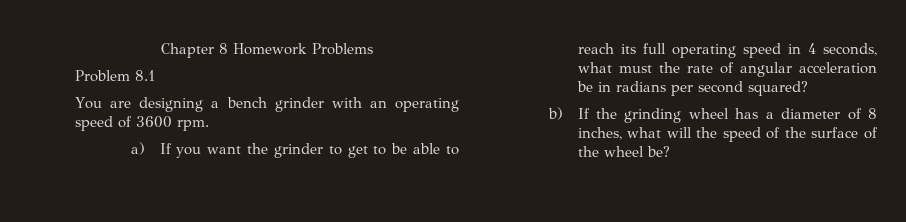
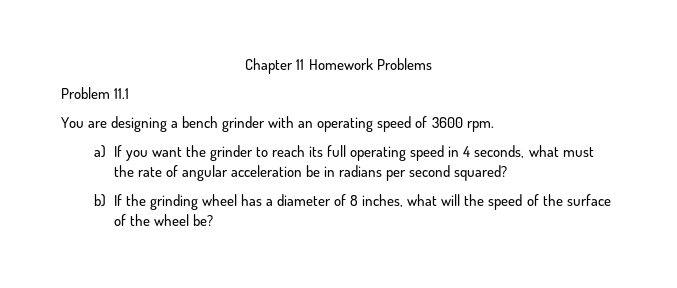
- Chapter 8 Homework Problems
+ Chapter 11 Homework Problems
- Problem 8.1
+ Problem 11.1
- a) If you want the grinder to get to be able to reach its full operating speed in 4 seconds, what must the rate of angular acceleration be in radians per second squared?
+ a) If you want the grinder to reach its full operating speed in 4 seconds, what must the rate of angular acceleration be in radians per second squared?

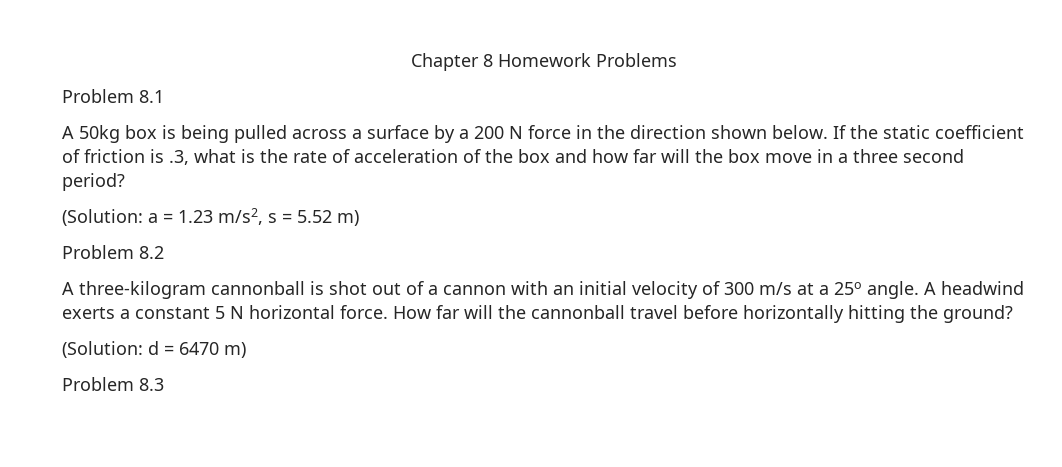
- Chapter 11 Homework Problems
+ Chapter 8 Homework Problems
- Problem 11.1
- You are designing a bench grinder with an operating speed of 3600 rpm.
- a) If you want the grinder to reach its full operating speed in 4 seconds, what must the rate of angular acceleration be in radians per second squared?
- b) If the grinding wheel has a diameter of 8 inches, what will the speed of the surface of the wheel be?
+ Problem 8.1
+ A 50kg box is being pulled across a surface by a 200 N force in the direction shown below. If the static coefficient of friction is .3, what is the rate of acceleration of the box and how far will the box move in a three second period?
+ (Solution: a = 1.23 m/s2, s = 5.52 m)
+ Problem 8.2
+ A three-kilogram cannonball is shot out of a cannon with an initial velocity of 300 m/s at a 25o angle. A headwind exerts a constant 5 N horizontal force. How far will the cannonball travel before horizontally hitting the ground?
+ (Solution: d = 6470 m)
+ Problem 8.3

